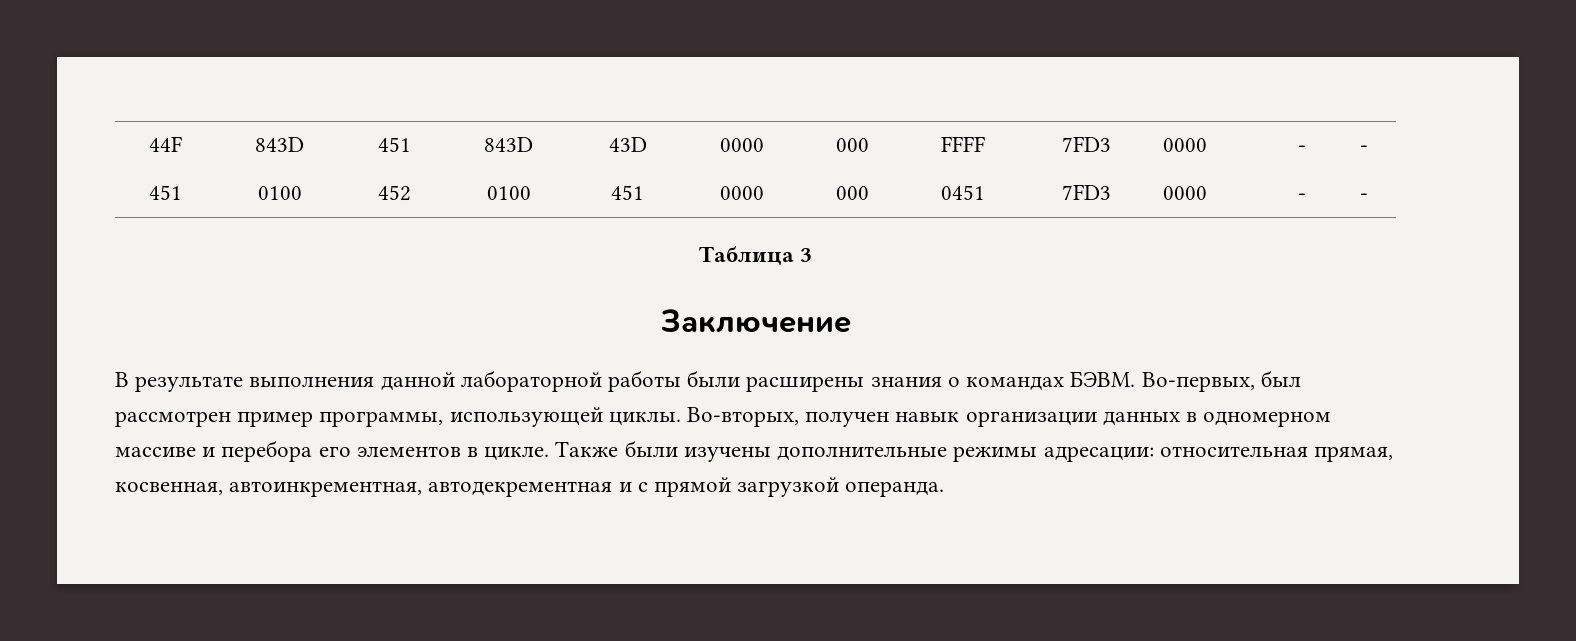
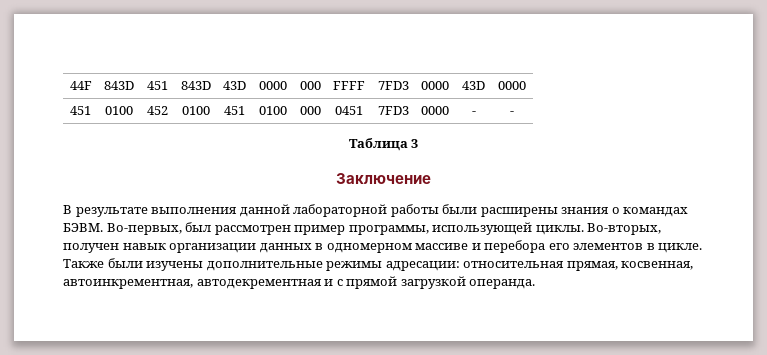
- 44F | 843D | 451 | 843D | 43D | 0000 | 000 | FFFF | 7FD3 | 0000 | - | -
+ 44F | 843D | 451 | 843D | 43D | 0000 | 000 | FFFF | 7FD3 | 0000 | 43D | 0000
- 451 | 0100 | 452 | 0100 | 451 | 0000 | 000 | 0451 | 7FD3 | 0000 | - | -
+ 451 | 0100 | 452 | 0100 | 451 | 0100 | 000 | 0451 | 7FD3 | 0000 | - | -

